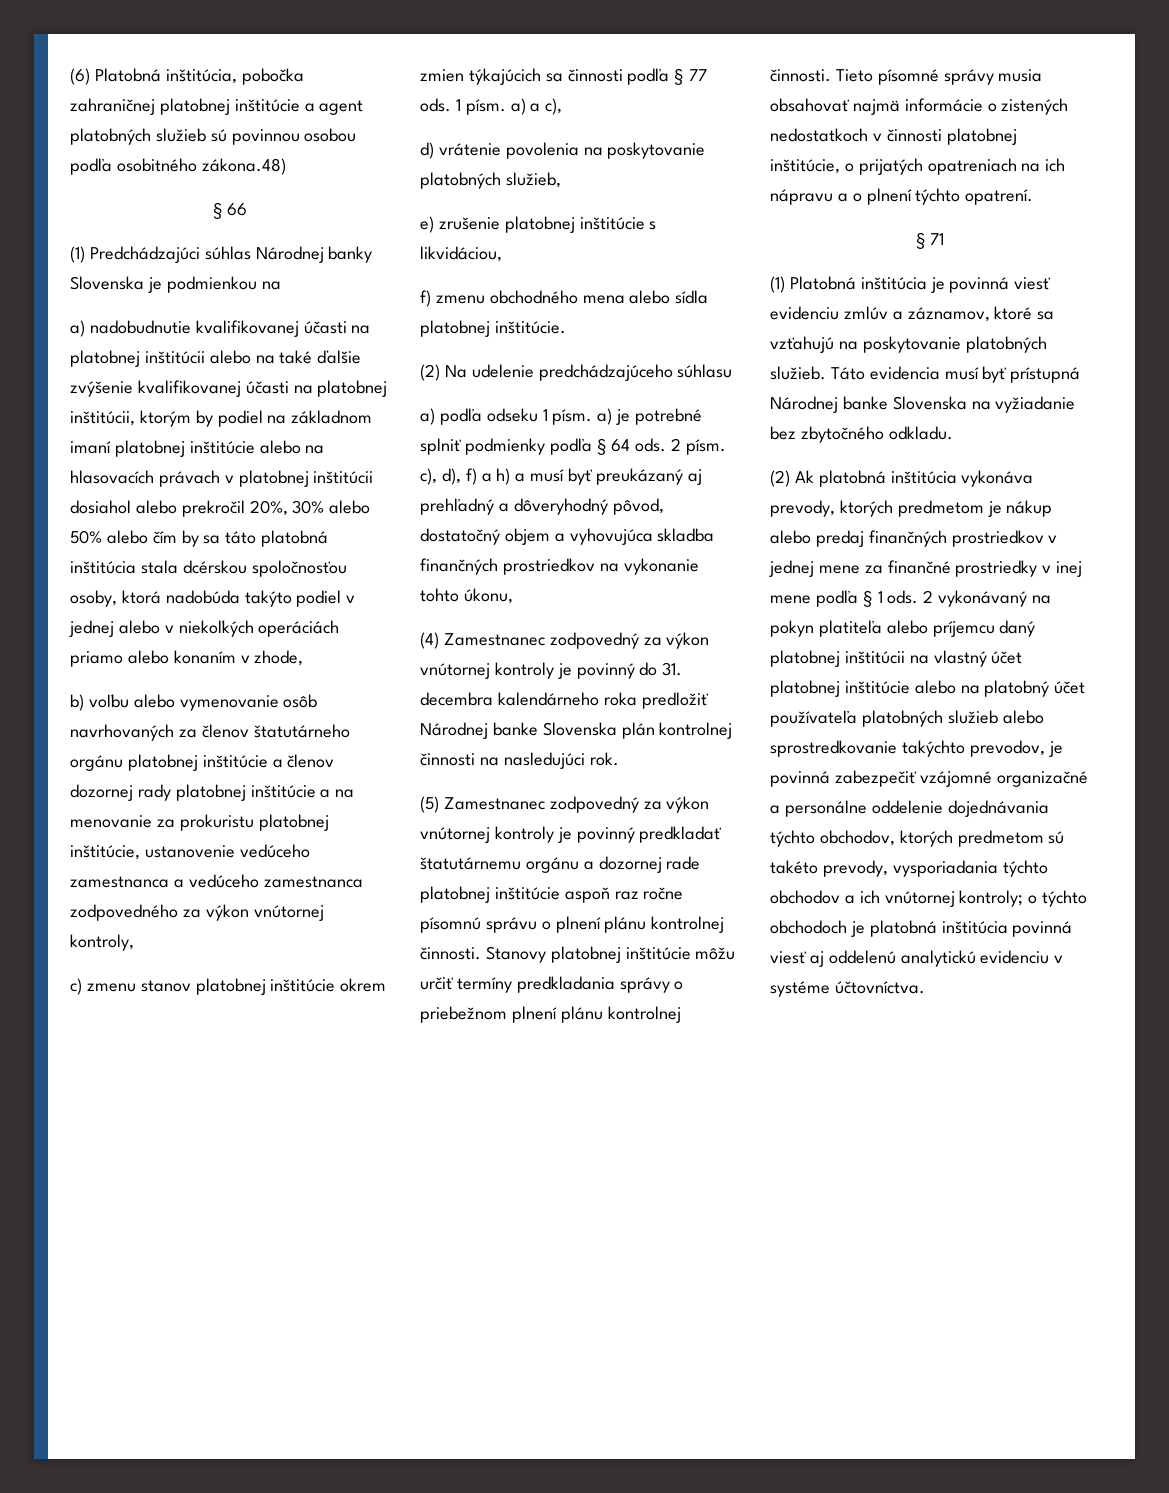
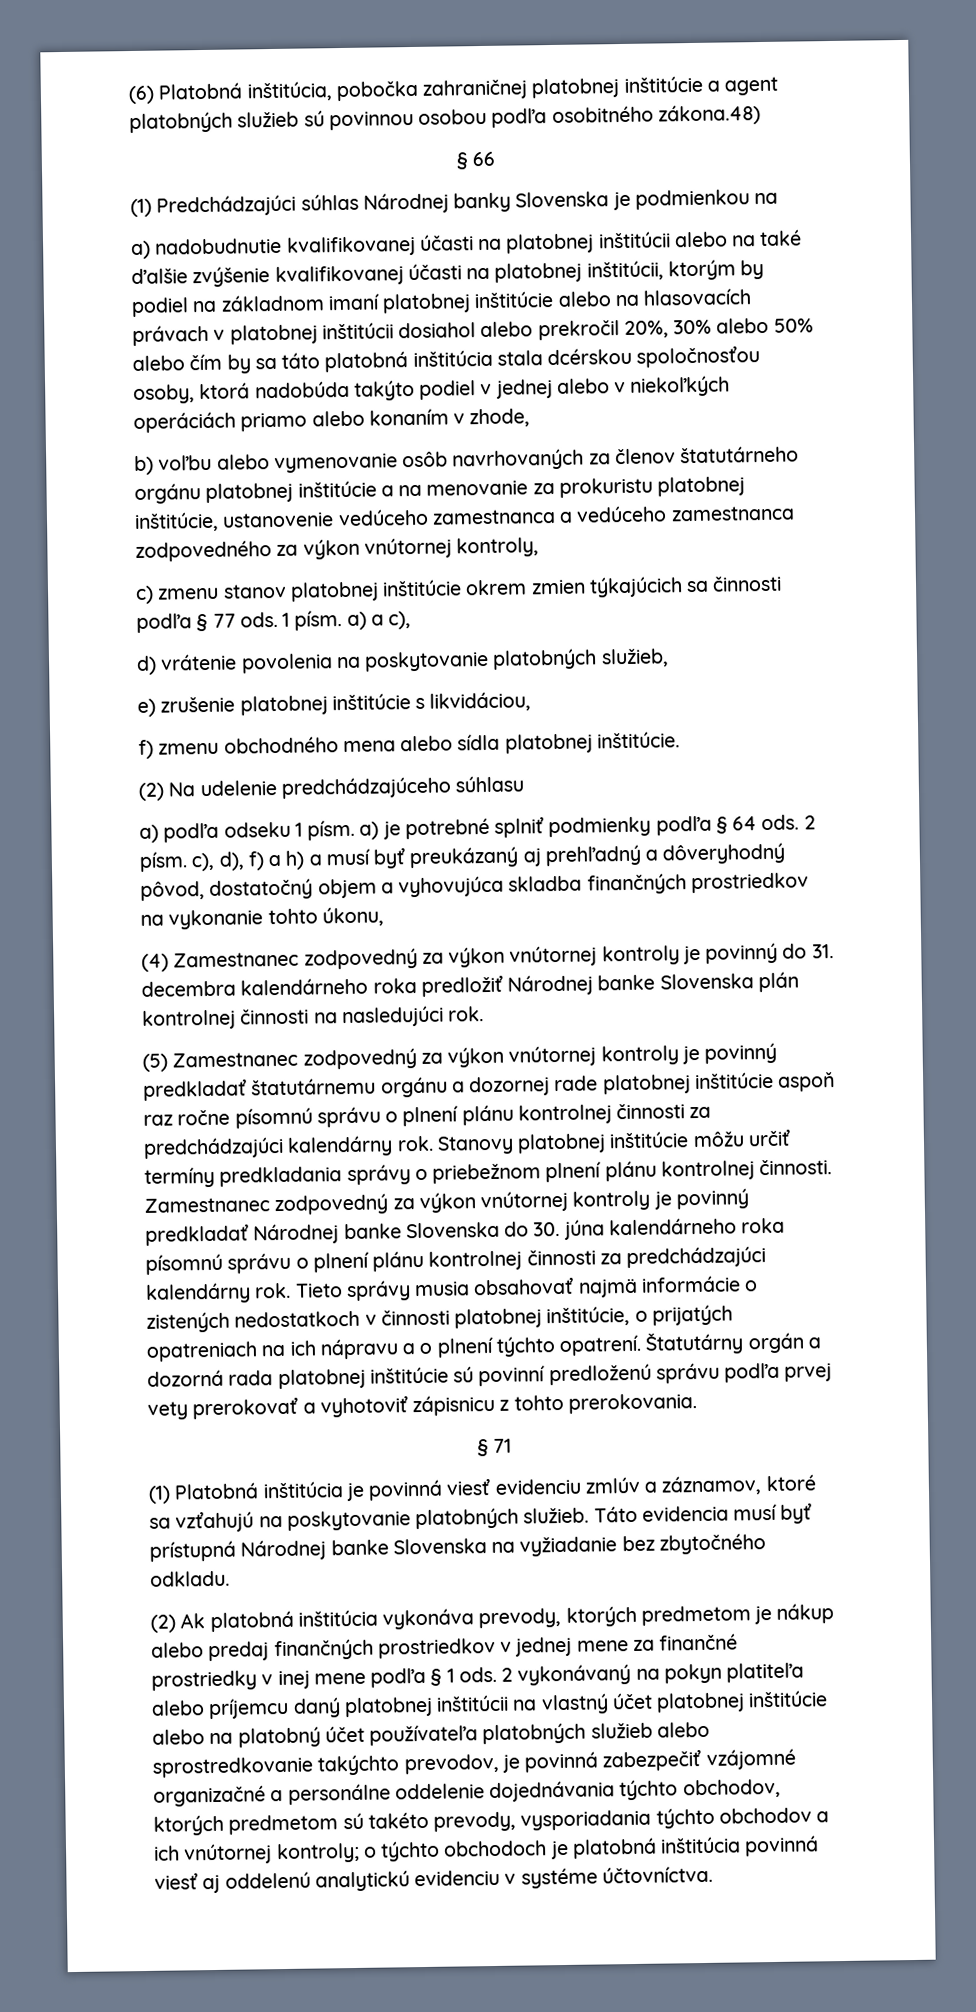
- b) voľbu alebo vymenovanie osôb navrhovaných za členov štatutárneho orgánu platobnej inštitúcie a členov dozornej rady platobnej inštitúcie a na menovanie za prokuristu platobnej inštitúcie, ustanovenie vedúceho zamestnanca a vedúceho zamestnanca zodpovedného za výkon vnútornej kontroly,
+ b) voľbu alebo vymenovanie osôb navrhovaných za členov štatutárneho orgánu platobnej inštitúcie a na menovanie za prokuristu platobnej inštitúcie, ustanovenie vedúceho zamestnanca a vedúceho zamestnanca zodpovedného za výkon vnútornej kontroly,
- (5) Zamestnanec zodpovedný za výkon vnútornej kontroly je povinný predkladať štatutárnemu orgánu a dozornej rade platobnej inštitúcie aspoň raz ročne písomnú správu o plnení plánu kontrolnej činnosti.
+ (5) Zamestnanec zodpovedný za výkon vnútornej kontroly je povinný predkladať štatutárnemu orgánu a dozornej rade platobnej inštitúcie aspoň raz ročne písomnú správu o plnení plánu kontrolnej činnosti za predchádzajúci kalendárny rok.
- Tieto písomné správy musia obsahovať najmä informácie o zistených nedostatkoch v činnosti platobnej inštitúcie, o prijatých opatreniach na ich nápravu a o plnení týchto opatrení.
+ Zamestnanec zodpovedný za výkon vnútornej kontroly je povinný predkladať Národnej banke Slovenska do 30. júna kalendárneho roka písomnú správu o plnení plánu kontrolnej činnosti za predchádzajúci kalendárny rok. Tieto správy musia obsahovať najmä informácie o zistených nedostatkoch v činnosti platobnej inštitúcie, o prijatých opatreniach na ich nápravu a o plnení týchto opatrení. Štatutárny orgán a dozorná rada platobnej inštitúcie sú povinní predloženú správu podľa prvej vety prerokovať a vyhotoviť zápisnicu z tohto prerokovania.

